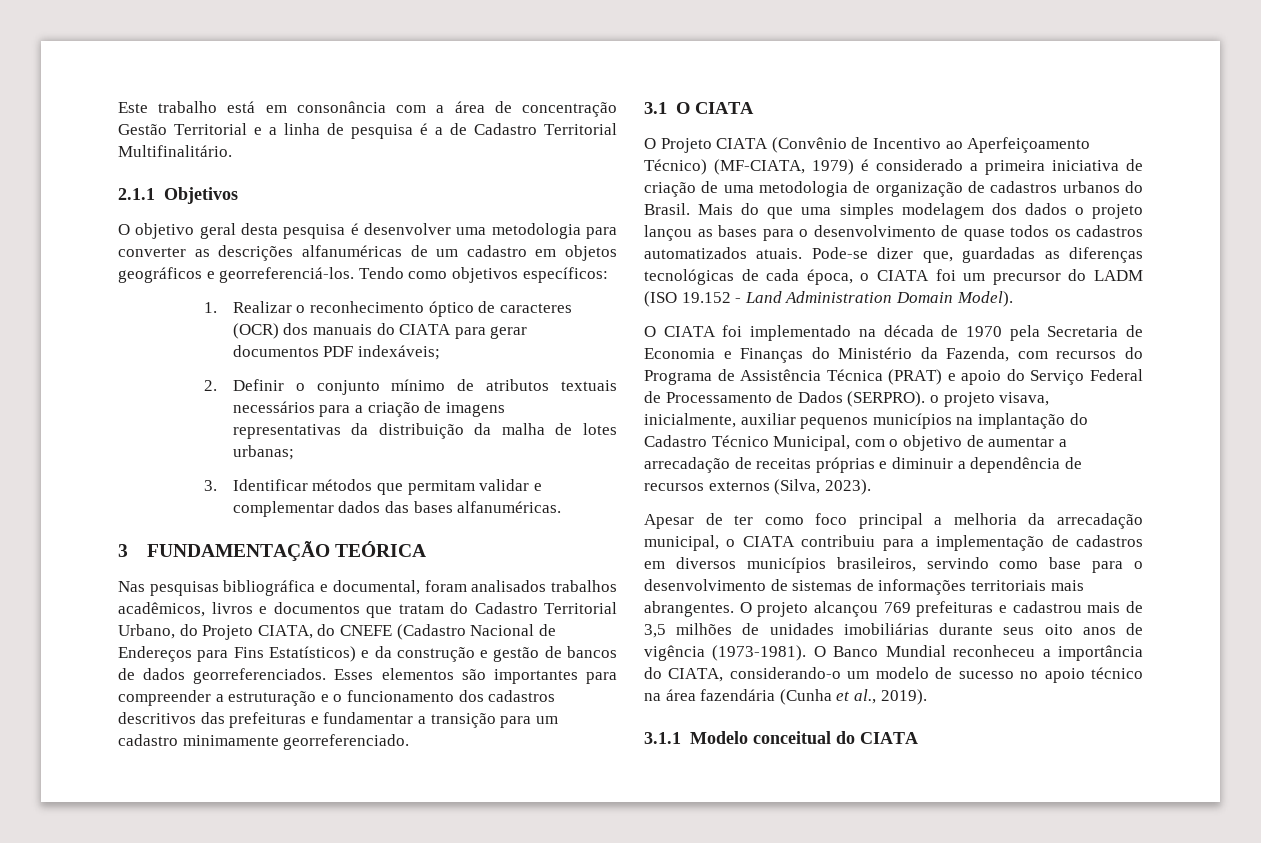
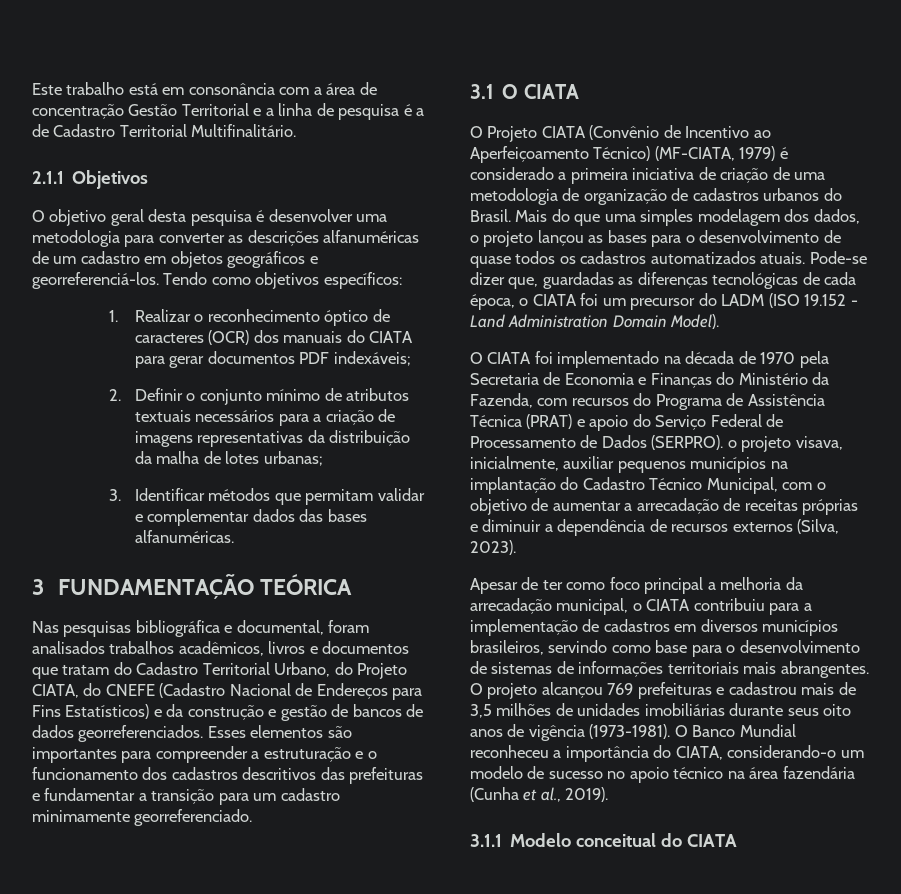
- Mais do que uma simples modelagem dos dados o projeto lançou as bases para o desenvolvimento de quase todos os cadastros automatizados atuais.
+ Mais do que uma simples modelagem dos dados, o projeto lançou as bases para o desenvolvimento de quase todos os cadastros automatizados atuais.

